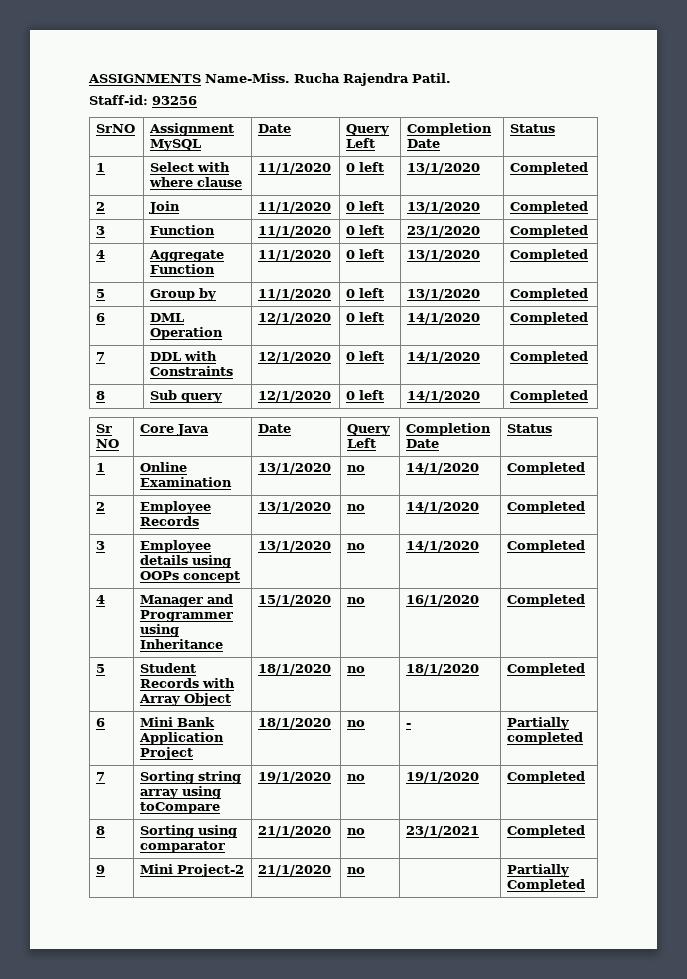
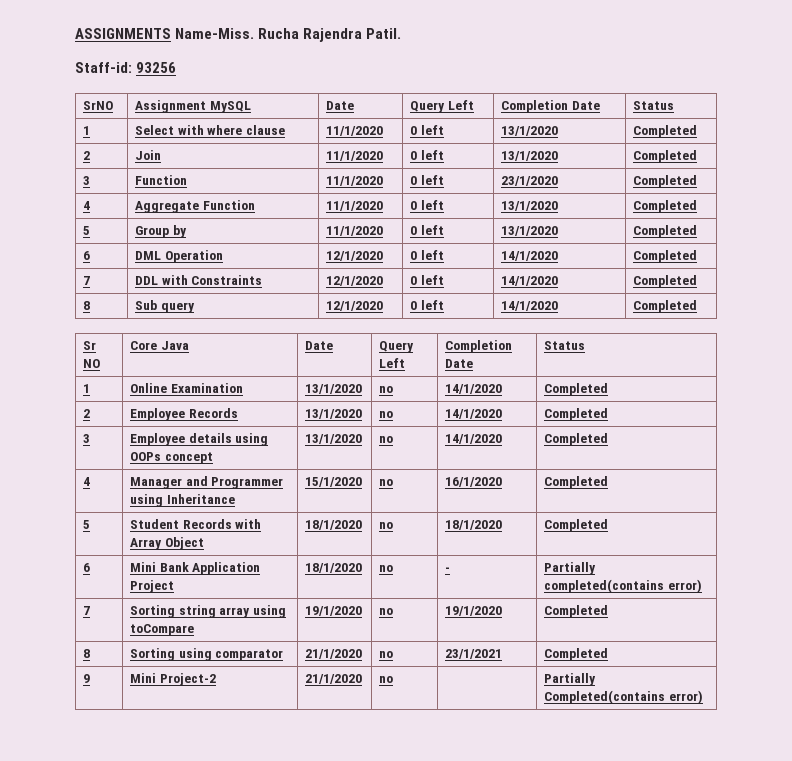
- 6 | Mini Bank Application Project | 18/1/2020 | no | - | Partially completed
+ 6 | Mini Bank Application Project | 18/1/2020 | no | - | Partially completed(contains error)
- 9 | Mini Project-2 | 21/1/2020 | no | | Partially Completed
+ 9 | Mini Project-2 | 21/1/2020 | no | | Partially Completed(contains error)

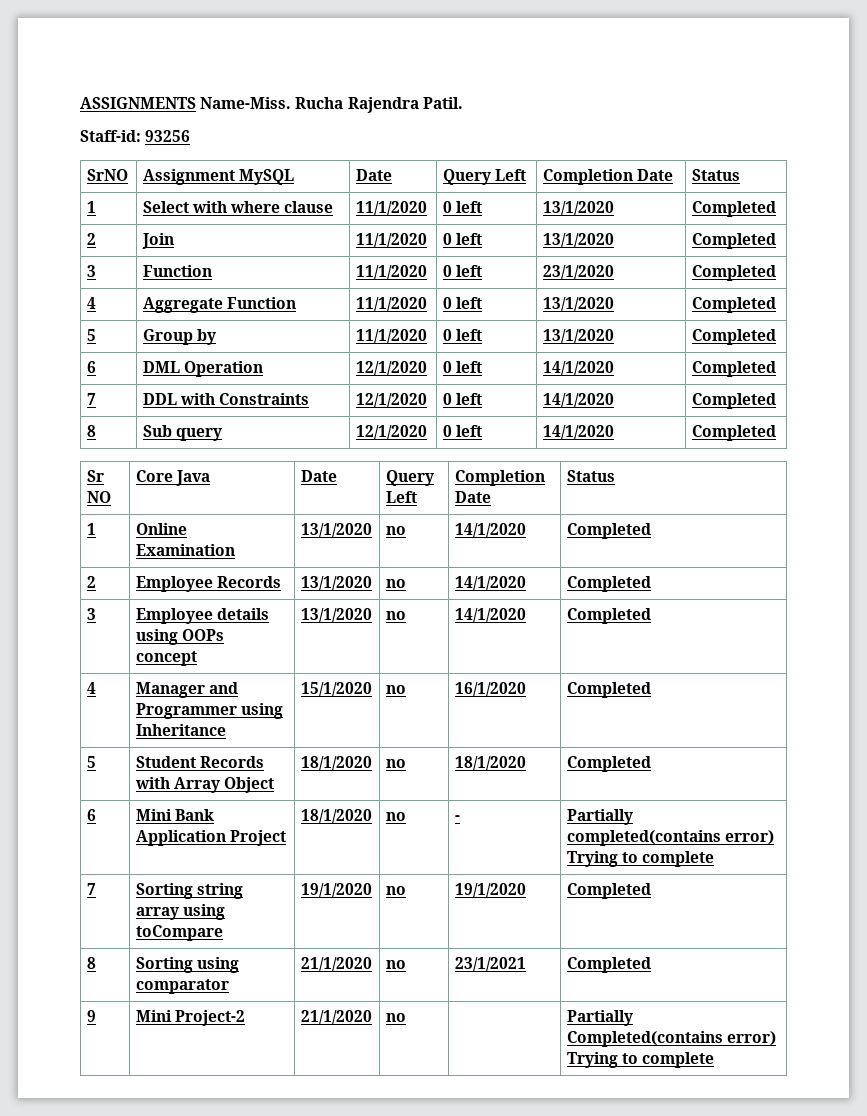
- 6 | Mini Bank Application Project | 18/1/2020 | no | - | Partially completed(contains error)
+ 6 | Mini Bank Application Project | 18/1/2020 | no | - | Partially completed(contains error) Trying to complete
- 9 | Mini Project-2 | 21/1/2020 | no | | Partially Completed(contains error)
+ 9 | Mini Project-2 | 21/1/2020 | no | | Partially Completed(contains error) Trying to complete

